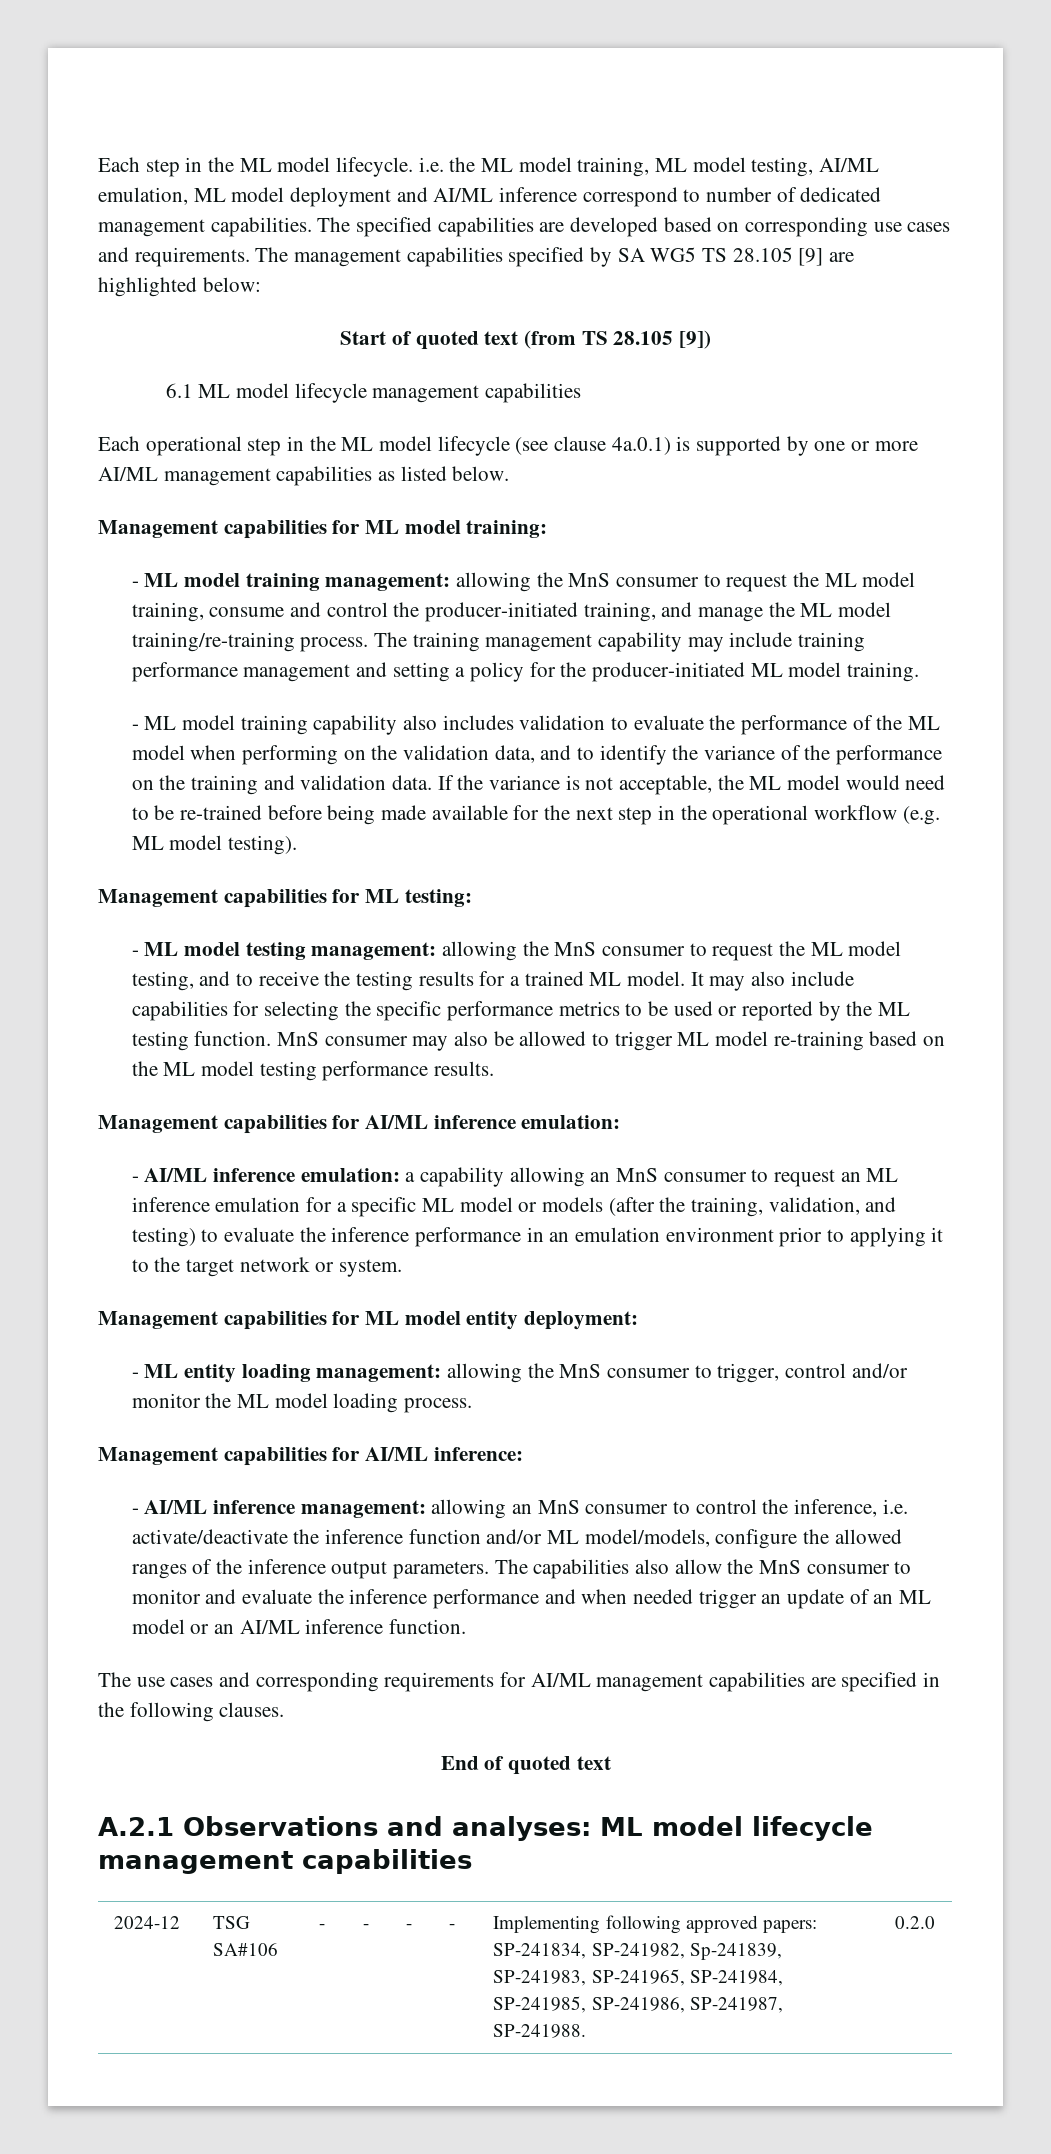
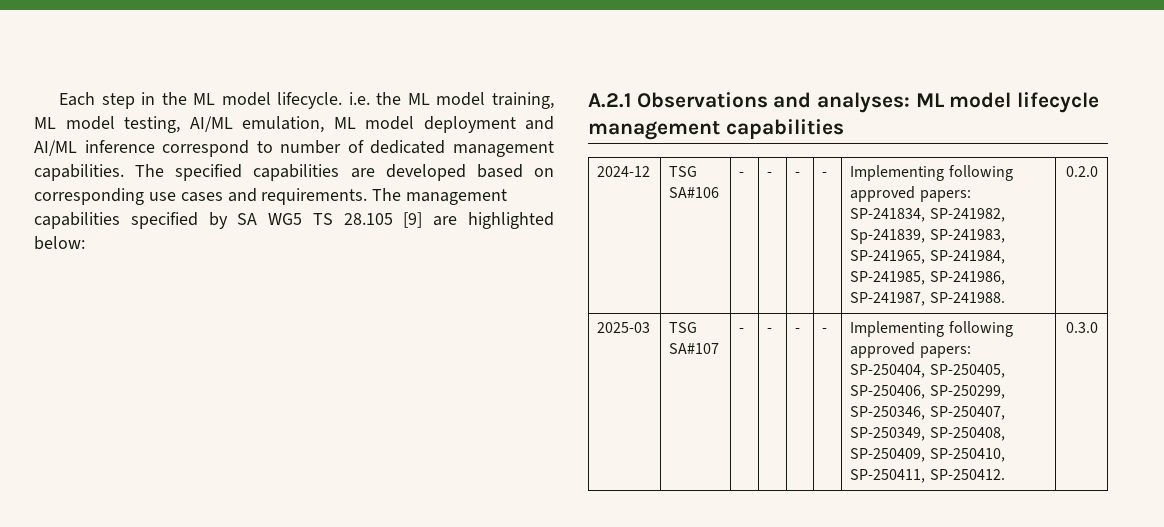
- Start of quoted text (from TS 28.105 [9])
- 6.1 ML model lifecycle management capabilities
- Each operational step in the ML model lifecycle (see clause 4a.0.1) is supported by one or more AI/ML management capabilities as listed below.
- Management capabilities for ML model training:
- - ML model training management: allowing the MnS consumer to request the ML model training, consume and control the producer-initiated training, and manage the ML model training/re-training process. The training management capability may include training performance management and setting a policy for the producer-initiated ML model training.
- - ML model training capability also includes validation to evaluate the performance of the ML model when performing on the validation data, and to identify the variance of the performance on the training and validation data. If the variance is not acceptable, the ML model would need to be re-trained before being made available for the next step in the operational workflow (e.g. ML model testing).
- Management capabilities for ML testing:
- - ML model testing management: allowing the MnS consumer to request the ML model testing, and to receive the testing results for a trained ML model. It may also include capabilities for selecting the specific performance metrics to be used or reported by the ML testing function. MnS consumer may also be allowed to trigger ML model re-training based on the ML model testing performance results.
- Management capabilities for AI/ML inference emulation:
- - AI/ML inference emulation: a capability allowing an MnS consumer to request an ML inference emulation for a specific ML model or models (after the training, validation, and testing) to evaluate the inference performance in an emulation environment prior to applying it to the target network or system.
- Management capabilities for ML model entity deployment:
- - ML entity loading management: allowing the MnS consumer to trigger, control and/or monitor the ML model loading process.
- Management capabilities for AI/ML inference:
- - AI/ML inference management: allowing an MnS consumer to control the inference, i.e. activate/deactivate the inference function and/or ML model/models, configure the allowed ranges of the inference output parameters. The capabilities also allow the MnS consumer to monitor and evaluate the inference performance and when needed trigger an update of an ML model or an AI/ML inference function.
- The use cases and corresponding requirements for AI/ML management capabilities are specified in the following clauses.
- End of quoted text
+ 2025-03 | TSG SA#107 | - | - | - | - | Implementing following approved papers: SP-250404, SP-250405, SP-250406, SP-250299, SP-250346, SP-250407, SP-250349, SP-250408, SP-250409, SP-250410, SP-250411, SP-250412. | 0.3.0

